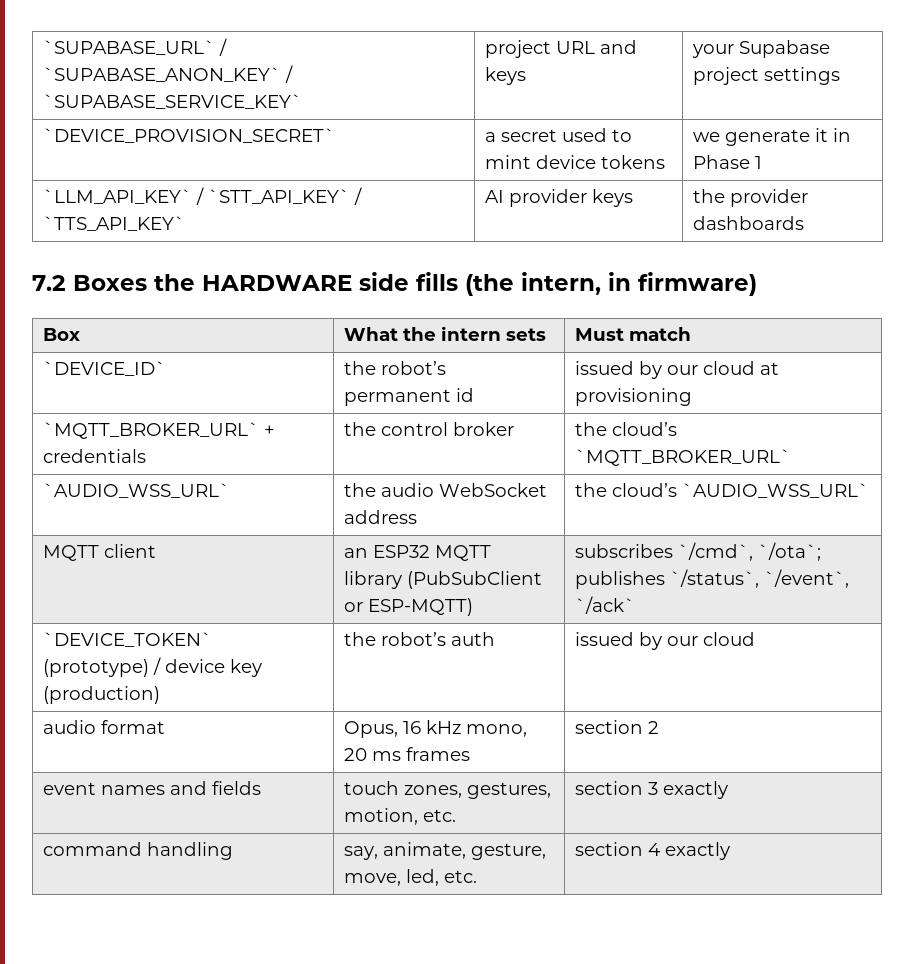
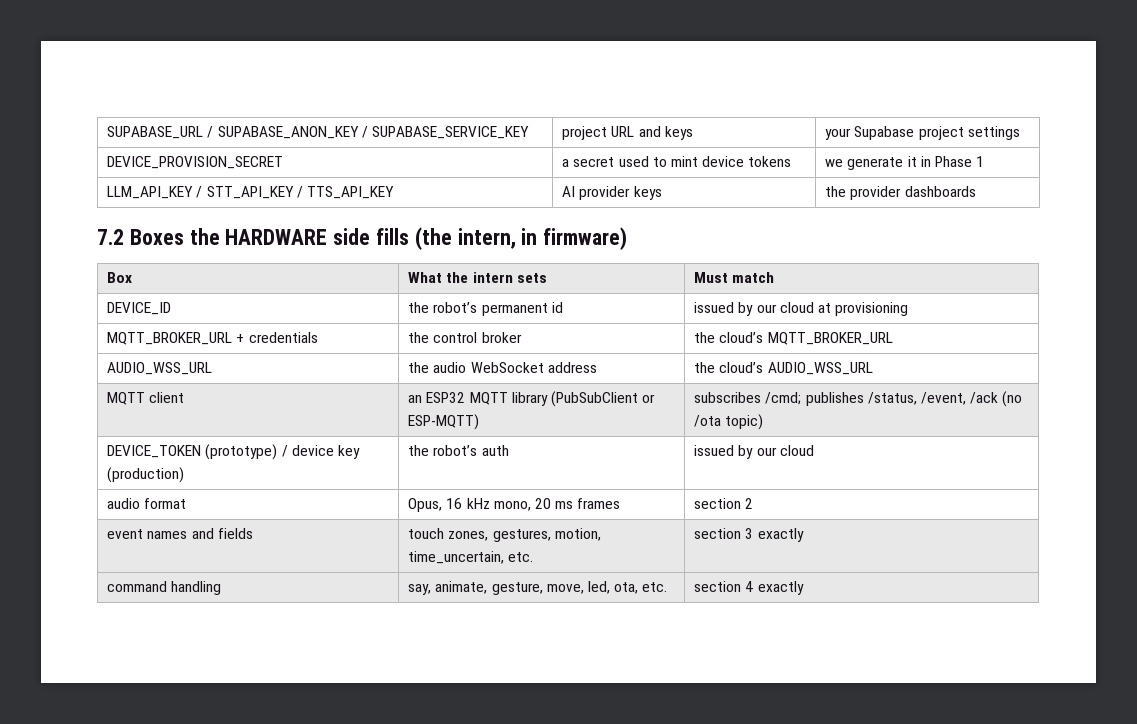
- `SUPABASE_URL` / `SUPABASE_ANON_KEY` / `SUPABASE_SERVICE_KEY` | project URL and keys | your Supabase project settings
+ SUPABASE_URL / SUPABASE_ANON_KEY / SUPABASE_SERVICE_KEY | project URL and keys | your Supabase project settings
- `DEVICE_PROVISION_SECRET` | a secret used to mint device tokens | we generate it in Phase 1
+ DEVICE_PROVISION_SECRET | a secret used to mint device tokens | we generate it in Phase 1
- `LLM_API_KEY` / `STT_API_KEY` / `TTS_API_KEY` | AI provider keys | the provider dashboards
+ LLM_API_KEY / STT_API_KEY / TTS_API_KEY | AI provider keys | the provider dashboards
- `DEVICE_ID` | the robot’s permanent id | issued by our cloud at provisioning
+ DEVICE_ID | the robot’s permanent id | issued by our cloud at provisioning
- `MQTT_BROKER_URL` + credentials | the control broker | the cloud’s `MQTT_BROKER_URL`
- `AUDIO_WSS_URL` | the audio WebSocket address | the cloud’s `AUDIO_WSS_URL`
+ MQTT_BROKER_URL + credentials | the control broker | the cloud’s MQTT_BROKER_URL
+ AUDIO_WSS_URL | the audio WebSocket address | the cloud’s AUDIO_WSS_URL
- MQTT client | an ESP32 MQTT library (PubSubClient or ESP-MQTT) | subscribes `/cmd`, `/ota`; publishes `/status`, `/event`, `/ack`
- `DEVICE_TOKEN` (prototype) / device key (production) | the robot’s auth | issued by our cloud
+ MQTT client | an ESP32 MQTT library (PubSubClient or ESP-MQTT) | subscribes /cmd; publishes /status, /event, /ack (no /ota topic)
+ DEVICE_TOKEN (prototype) / device key (production) | the robot’s auth | issued by our cloud
- event names and fields | touch zones, gestures, motion, etc. | section 3 exactly
+ event names and fields | touch zones, gestures, motion, time_uncertain, etc. | section 3 exactly
- command handling | say, animate, gesture, move, led, etc. | section 4 exactly
+ command handling | say, animate, gesture, move, led, ota, etc. | section 4 exactly

